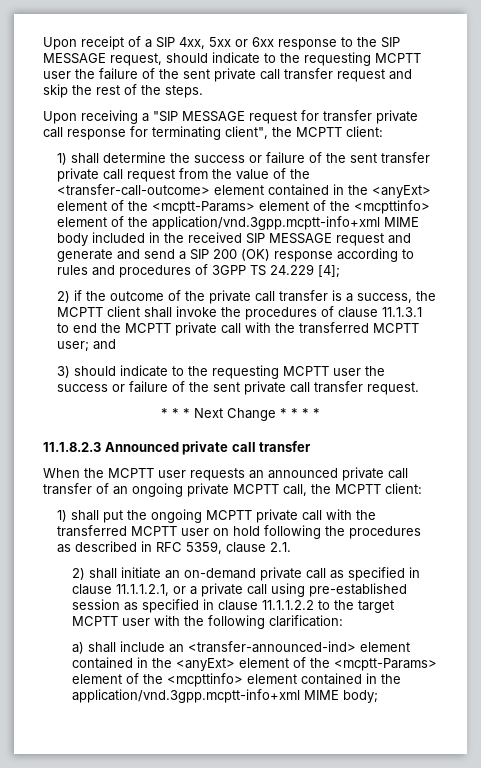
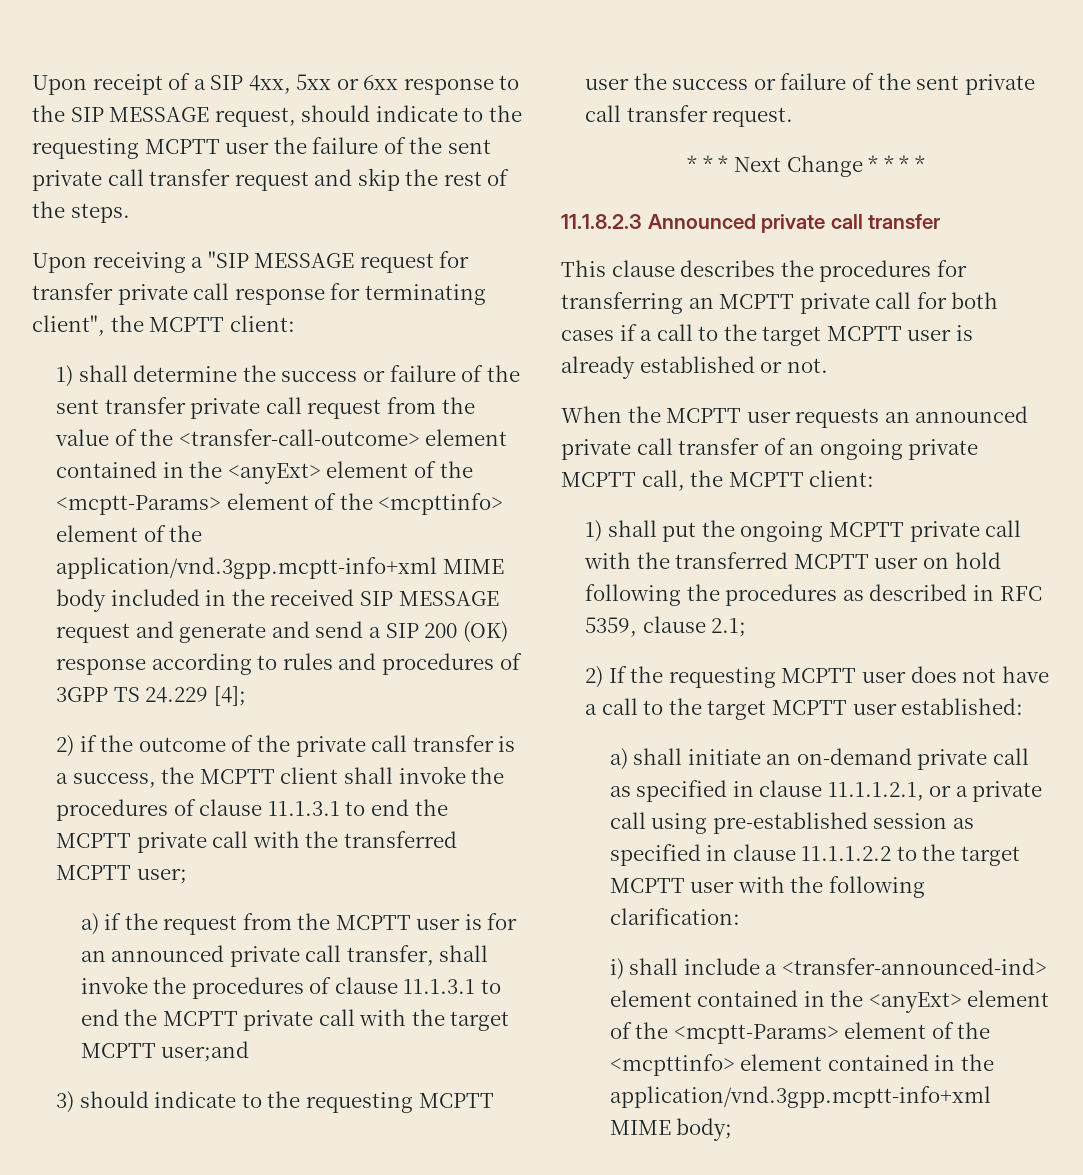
- 2) if the outcome of the private call transfer is a success, the MCPTT client shall invoke the procedures of clause 11.1.3.1 to end the MCPTT private call with the transferred MCPTT user; and
+ 2) if the outcome of the private call transfer is a success, the MCPTT client shall invoke the procedures of clause 11.1.3.1 to end the MCPTT private call with the transferred MCPTT user;
+ a) if the request from the MCPTT user is for an announced private call transfer, shall invoke the procedures of clause 11.1.3.1 to end the MCPTT private call with the target MCPTT user;and
+ This clause describes the procedures for transferring an MCPTT private call for both cases if a call to the target MCPTT user is already established or not.
- 1) shall put the ongoing MCPTT private call with the transferred MCPTT user on hold following the procedures as described in RFC 5359, clause 2.1.
- 2) shall initiate an on-demand private call as specified in clause 11.1.1.2.1, or a private call using pre-established session as specified in clause 11.1.1.2.2 to the target MCPTT user with the following clarification:
+ 1) shall put the ongoing MCPTT private call with the transferred MCPTT user on hold following the procedures as described in RFC 5359, clause 2.1;
+ 2) If the requesting MCPTT user does not have a call to the target MCPTT user established:
+ a) shall initiate an on-demand private call as specified in clause 11.1.1.2.1, or a private call using pre-established session as specified in clause 11.1.1.2.2 to the target MCPTT user with the following clarification:
- a) shall include an <transfer-announced-ind> element contained in the <anyExt> element of the <mcptt-Params> element of the <mcpttinfo> element contained in the application/vnd.3gpp.mcptt-info+xml MIME body;
+ i) shall include a <transfer-announced-ind> element contained in the <anyExt> element of the <mcptt-Params> element of the <mcpttinfo> element contained in the application/vnd.3gpp.mcptt-info+xml MIME body;

